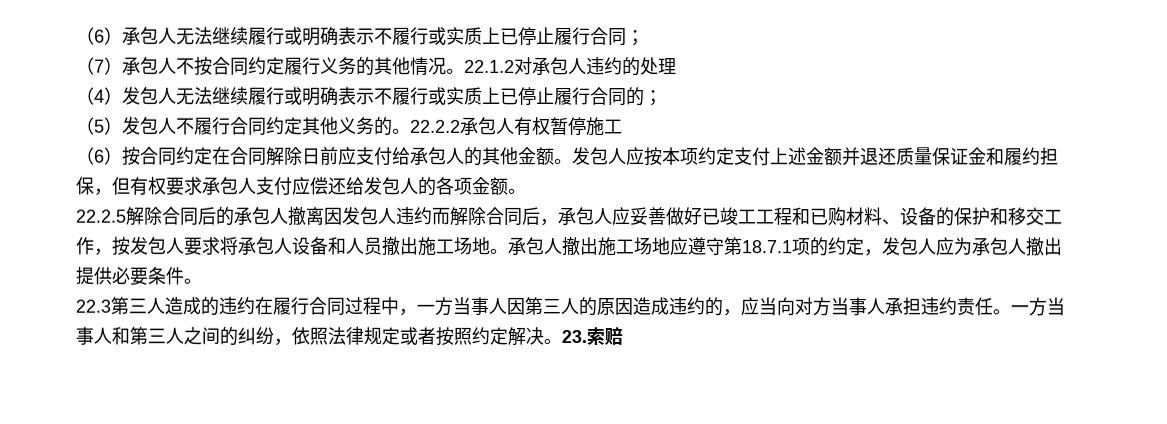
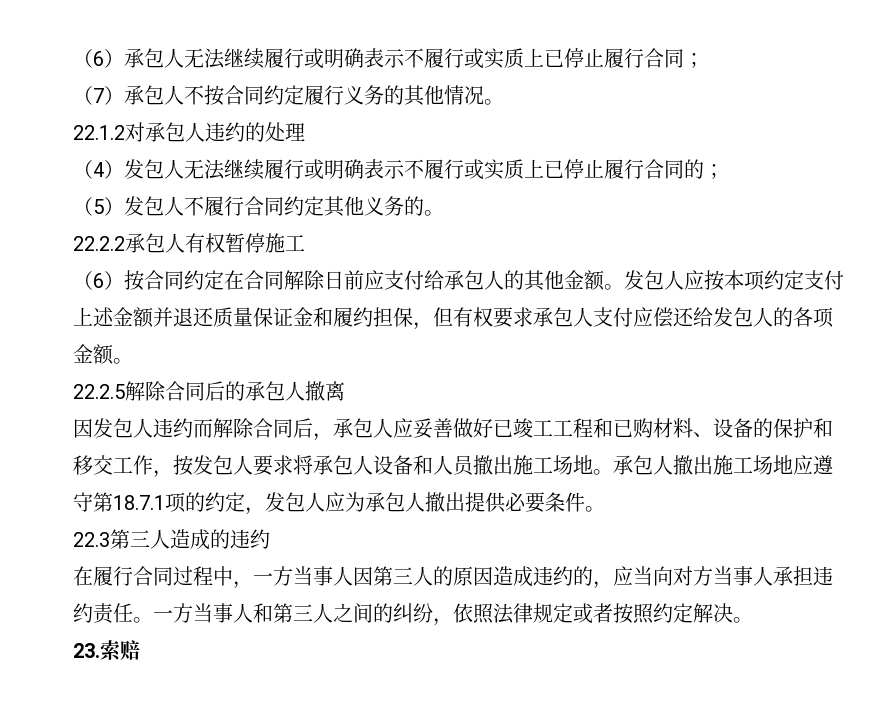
- （7）承包人不按合同约定履行义务的其他情况。22.1.2对承包人违约的处理
+ （7）承包人不按合同约定履行义务的其他情况。
+ 22.1.2对承包人违约的处理
- （5）发包人不履行合同约定其他义务的。22.2.2承包人有权暂停施工
+ （5）发包人不履行合同约定其他义务的。
+ 22.2.2承包人有权暂停施工
- 22.2.5解除合同后的承包人撤离因发包人违约而解除合同后，承包人应妥善做好已竣工工程和已购材料、设备的保护和移交工作，按发包人要求将承包人设备和人员撤出施工场地。
+ 22.2.5解除合同后的承包人撤离
+ 因发包人违约而解除合同后，承包人应妥善做好已竣工工程和已购材料、设备的保护和移交工作，按发包人要求将承包人设备和人员撤出施工场地。
- 22.3第三人造成的违约在履行合同过程中，一方当事人因第三人的原因造成违约的，应当向对方当事人承担违约责任。
+ 22.3第三人造成的违约
+ 在履行合同过程中，一方当事人因第三人的原因造成违约的，应当向对方当事人承担违约责任。
- 一方当事人和第三人之间的纠纷，依照法律规定或者按照约定解决。23.索赔
+ 一方当事人和第三人之间的纠纷，依照法律规定或者按照约定解决。
+ 23.索赔

